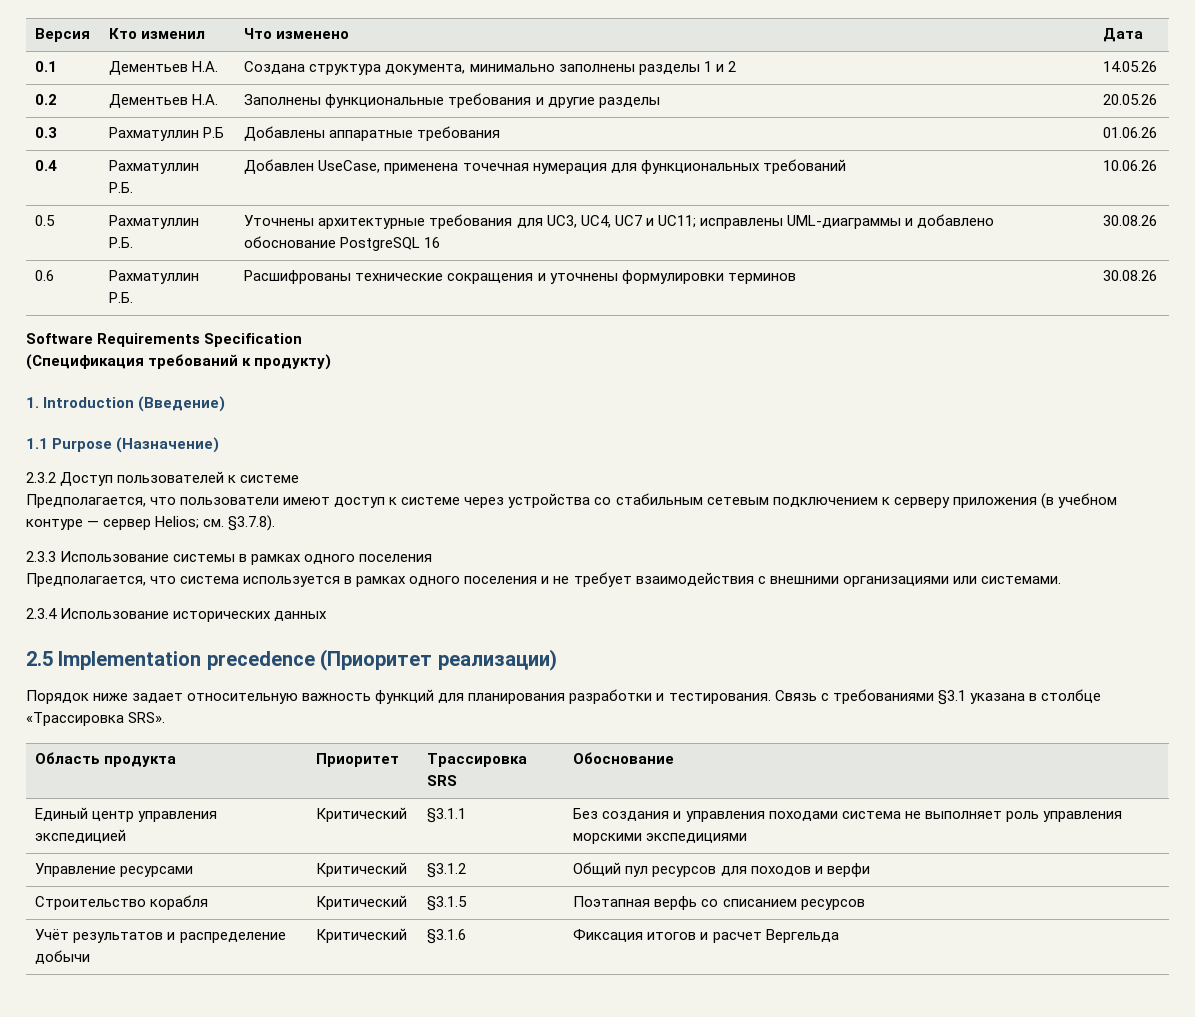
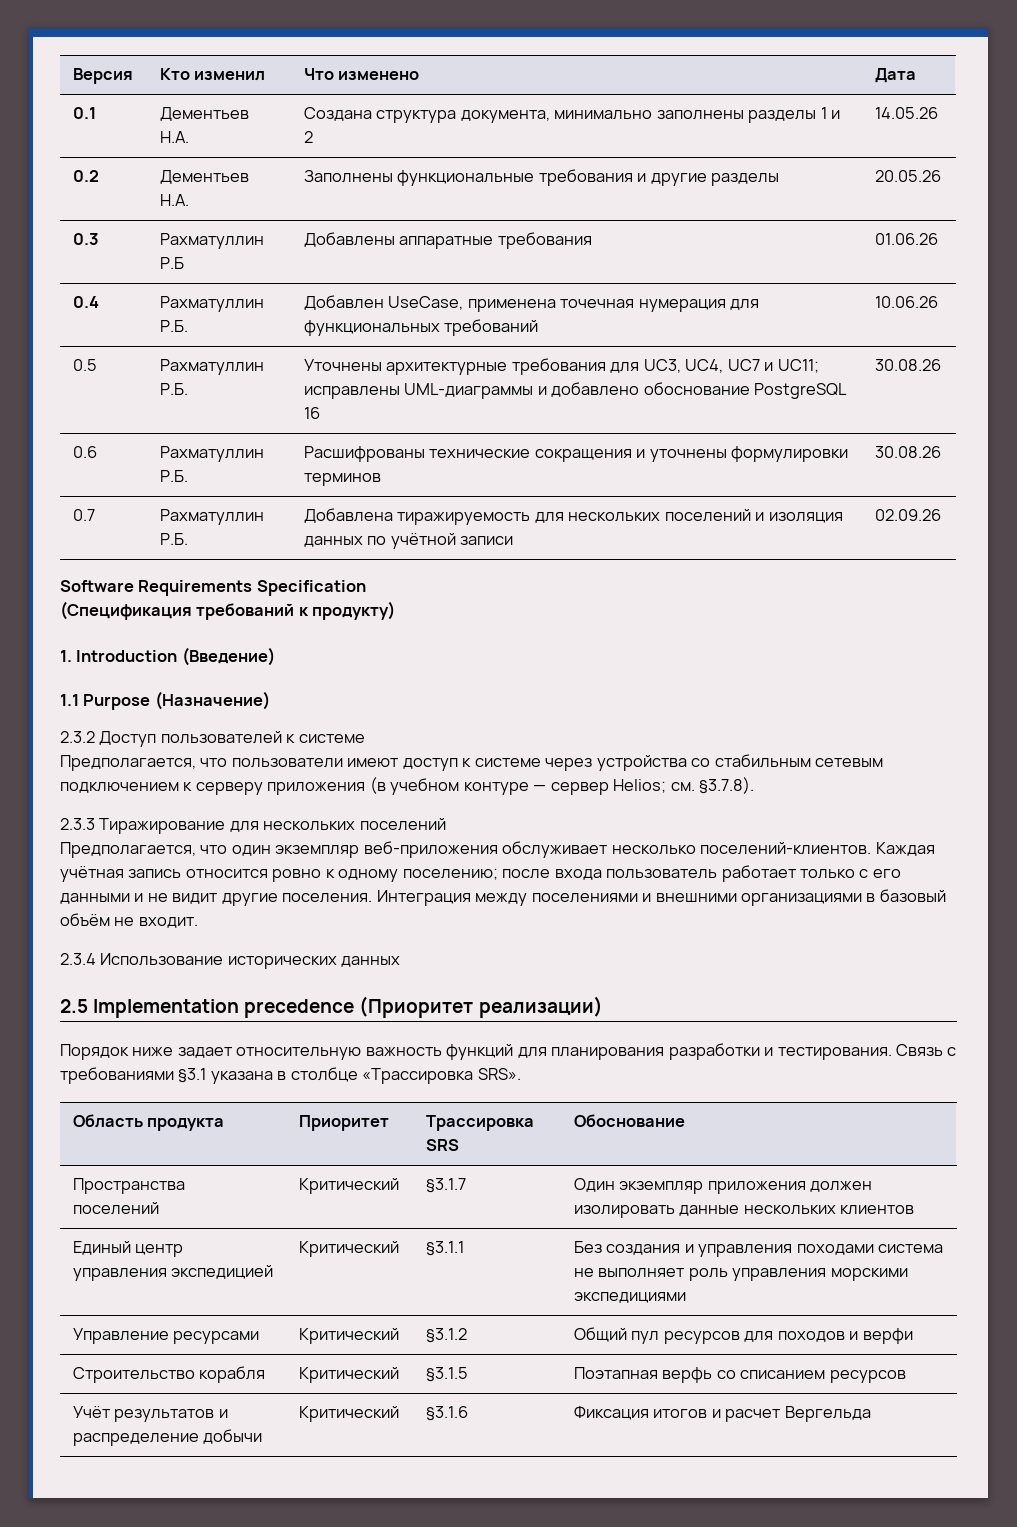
+ 0.7 | Рахматуллин Р.Б. | Добавлена тиражируемость для нескольких поселений и изоляция данных по учётной записи | 02.09.26
- 2.3.3 Использование системы в рамках одного поселения
- Предполагается, что система используется в рамках одного поселения и не требует взаимодействия с внешними организациями или системами.
+ 2.3.3 Тиражирование для нескольких поселений
+ Предполагается, что один экземпляр веб-приложения обслуживает несколько поселений-клиентов. Каждая учётная запись относится ровно к одному поселению; после входа пользователь работает только с его данными и не видит другие поселения. Интеграция между поселениями и внешними организациями в базовый объём не входит.
+ Пространства поселений | Критический | §3.1.7 | Один экземпляр приложения должен изолировать данные нескольких клиентов

